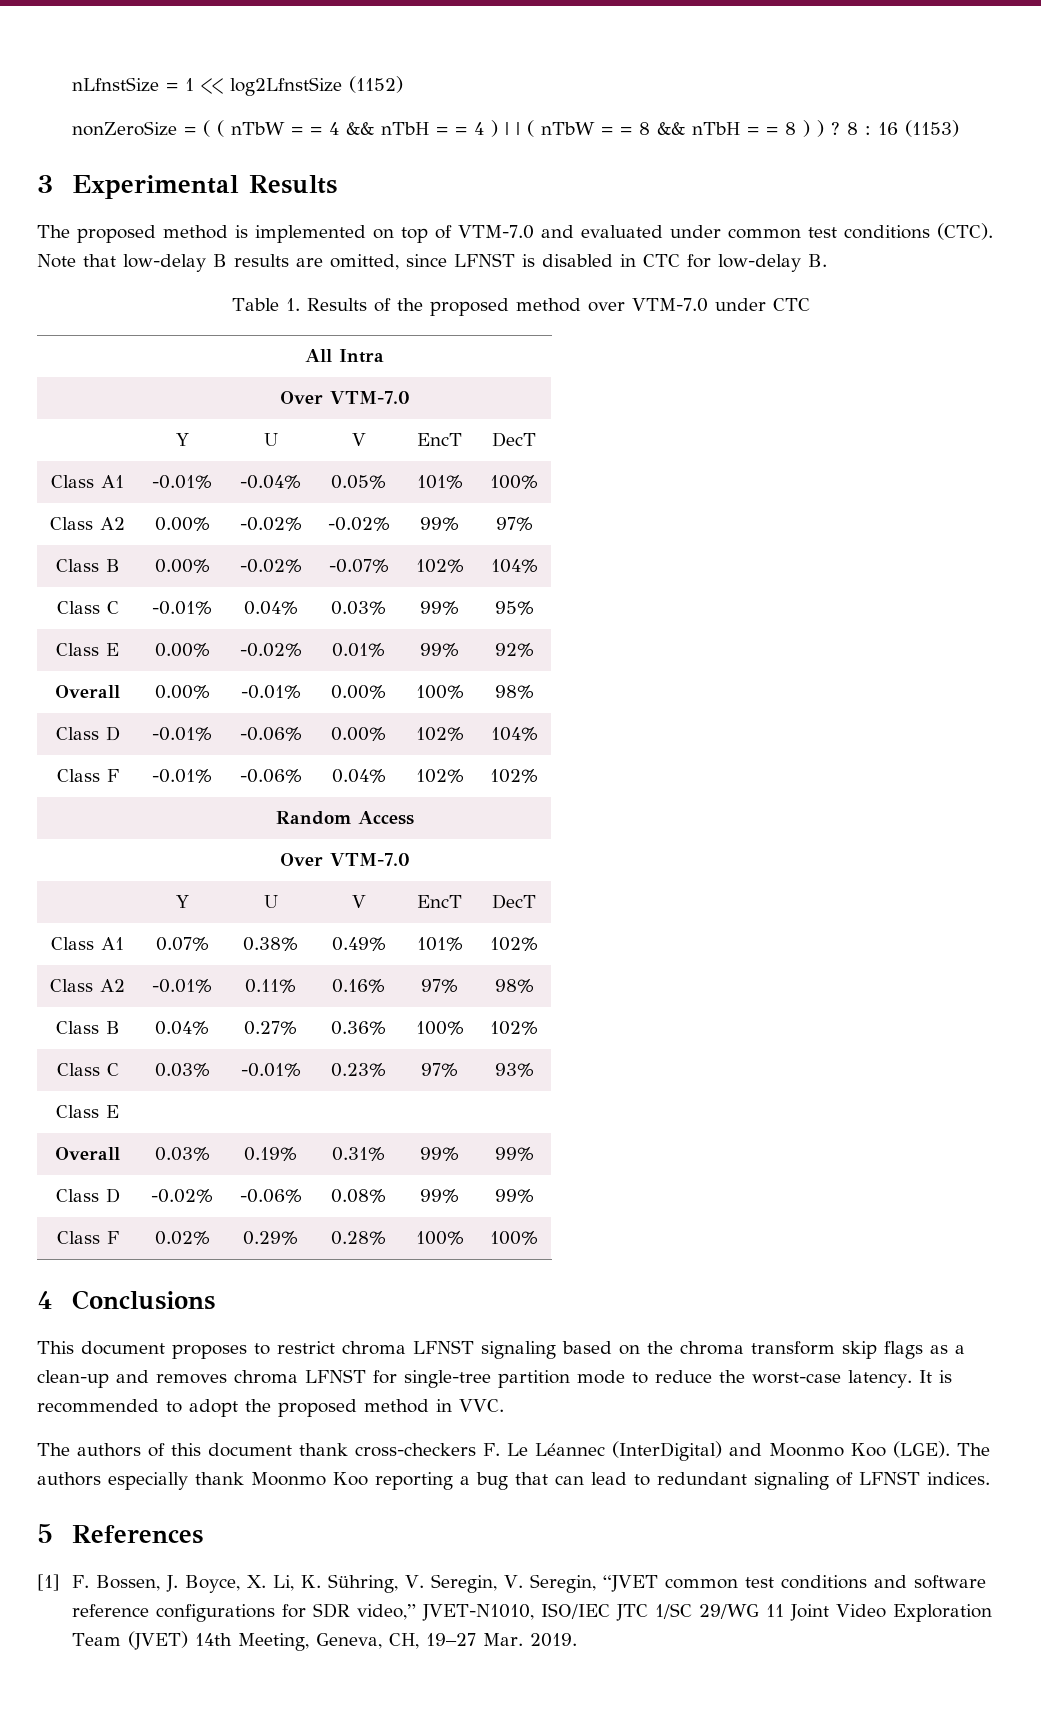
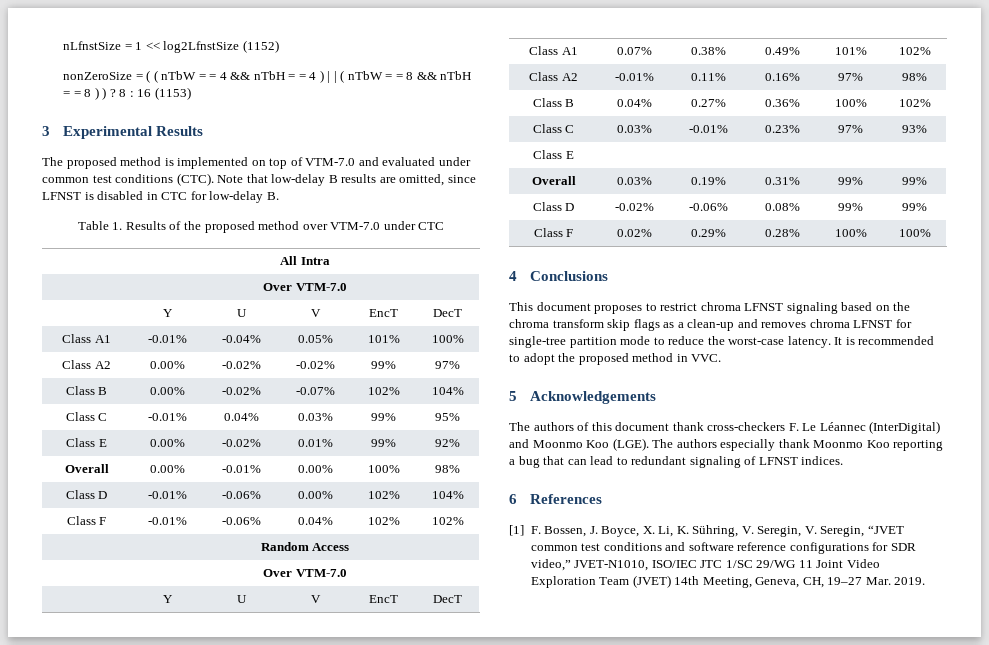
+ 5 Acknowledgements
- 5 References
+ 6 References

